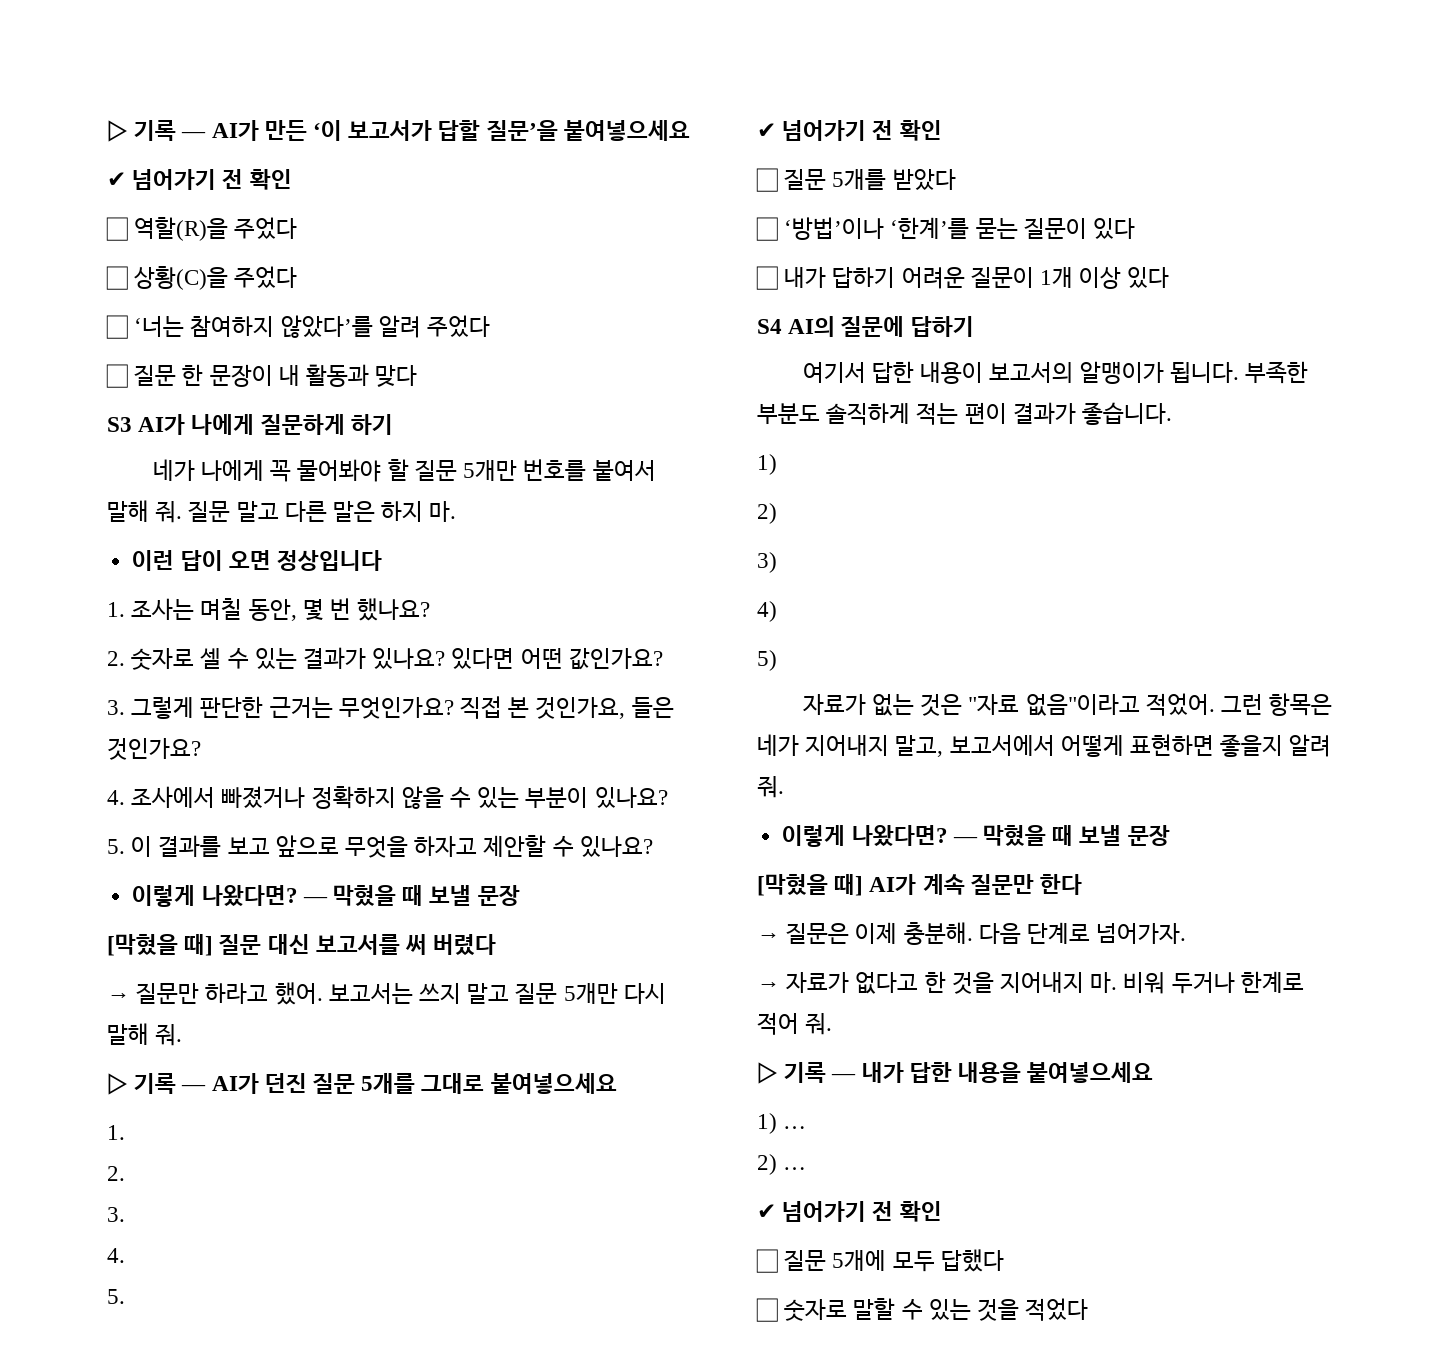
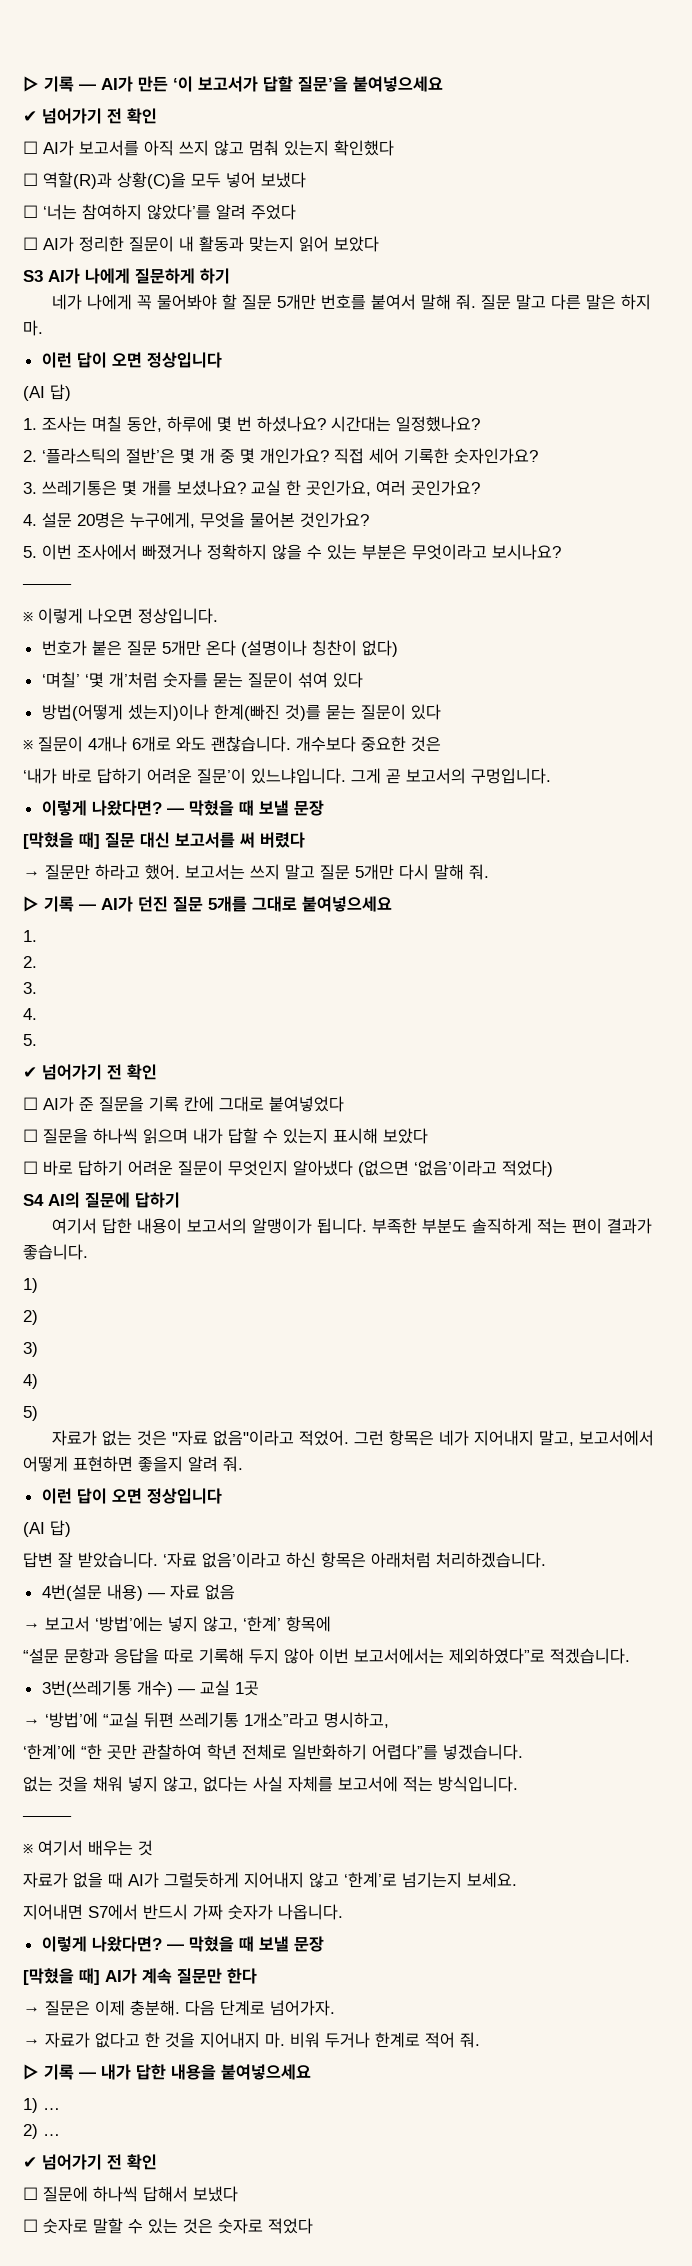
- ☐ 역할(R)을 주었다
- ☐ 상황(C)을 주었다
+ ☐ AI가 보고서를 아직 쓰지 않고 멈춰 있는지 확인했다
+ ☐ 역할(R)과 상황(C)을 모두 넣어 보냈다
- ☐ 질문 한 문장이 내 활동과 맞다
+ ☐ AI가 정리한 질문이 내 활동과 맞는지 읽어 보았다
  질문 말고 다른 말은 하지 마.
  이런 답이 오면 정상입니다
+ (AI 답)
- 1. 조사는 며칠 동안, 몇 번 했나요?
- 2. 숫자로 셀 수 있는 결과가 있나요? 있다면 어떤 값인가요?
- 3. 그렇게 판단한 근거는 무엇인가요? 직접 본 것인가요, 들은 것인가요?
+ 1. 조사는 며칠 동안, 하루에 몇 번 하셨나요? 시간대는 일정했나요?
+ 2. ‘플라스틱의 절반’은 몇 개 중 몇 개인가요? 직접 세어 기록한 숫자인가요?
+ 3. 쓰레기통은 몇 개를 보셨나요? 교실 한 곳인가요, 여러 곳인가요?
+ 4. 설문 20명은 누구에게, 무엇을 물어본 것인가요?
- 4. 조사에서 빠졌거나 정확하지 않을 수 있는 부분이 있나요?
- 5. 이 결과를 보고 앞으로 무엇을 하자고 제안할 수 있나요?
+ 5. 이번 조사에서 빠졌거나 정확하지 않을 수 있는 부분은 무엇이라고 보시나요?
+ ────
+ ※ 이렇게 나오면 정상입니다.
+ 번호가 붙은 질문 5개만 온다 (설명이나 칭찬이 없다)
+ ‘며칠’ ‘몇 개’처럼 숫자를 묻는 질문이 섞여 있다
+ 방법(어떻게 셌는지)이나 한계(빠진 것)를 묻는 질문이 있다
+ ※ 질문이 4개나 6개로 와도 괜찮습니다. 개수보다 중요한 것은
+ ‘내가 바로 답하기 어려운 질문’이 있느냐입니다. 그게 곧 보고서의 구멍입니다.
- ☐ 질문 5개를 받았다
- ☐ ‘방법’이나 ‘한계’를 묻는 질문이 있다
- ☐ 내가 답하기 어려운 질문이 1개 이상 있다
+ ☐ AI가 준 질문을 기록 칸에 그대로 붙여넣었다
+ ☐ 질문을 하나씩 읽으며 내가 답할 수 있는지 표시해 보았다
+ ☐ 바로 답하기 어려운 질문이 무엇인지 알아냈다 (없으면 ‘없음’이라고 적었다)
  그런 항목은 네가 지어내지 말고, 보고서에서 어떻게 표현하면 좋을지 알려 줘.
+ 이런 답이 오면 정상입니다
+ (AI 답)
+ 답변 잘 받았습니다. ‘자료 없음’이라고 하신 항목은 아래처럼 처리하겠습니다.
+ 4번(설문 내용) — 자료 없음
+ → 보고서 ‘방법’에는 넣지 않고, ‘한계’ 항목에
+ “설문 문항과 응답을 따로 기록해 두지 않아 이번 보고서에서는 제외하였다”로 적겠습니다.
+ 3번(쓰레기통 개수) — 교실 1곳
+ → ‘방법’에 “교실 뒤편 쓰레기통 1개소”라고 명시하고,
+ ‘한계’에 “한 곳만 관찰하여 학년 전체로 일반화하기 어렵다”를 넣겠습니다.
+ 없는 것을 채워 넣지 않고, 없다는 사실 자체를 보고서에 적는 방식입니다.
+ ────
+ ※ 여기서 배우는 것
+ 자료가 없을 때 AI가 그럴듯하게 지어내지 않고 ‘한계’로 넘기는지 보세요.
+ 지어내면 S7에서 반드시 가짜 숫자가 나옵니다.
- ☐ 질문 5개에 모두 답했다
+ ☐ 질문에 하나씩 답해서 보냈다
- ☐ 숫자로 말할 수 있는 것을 적었다
+ ☐ 숫자로 말할 수 있는 것은 숫자로 적었다

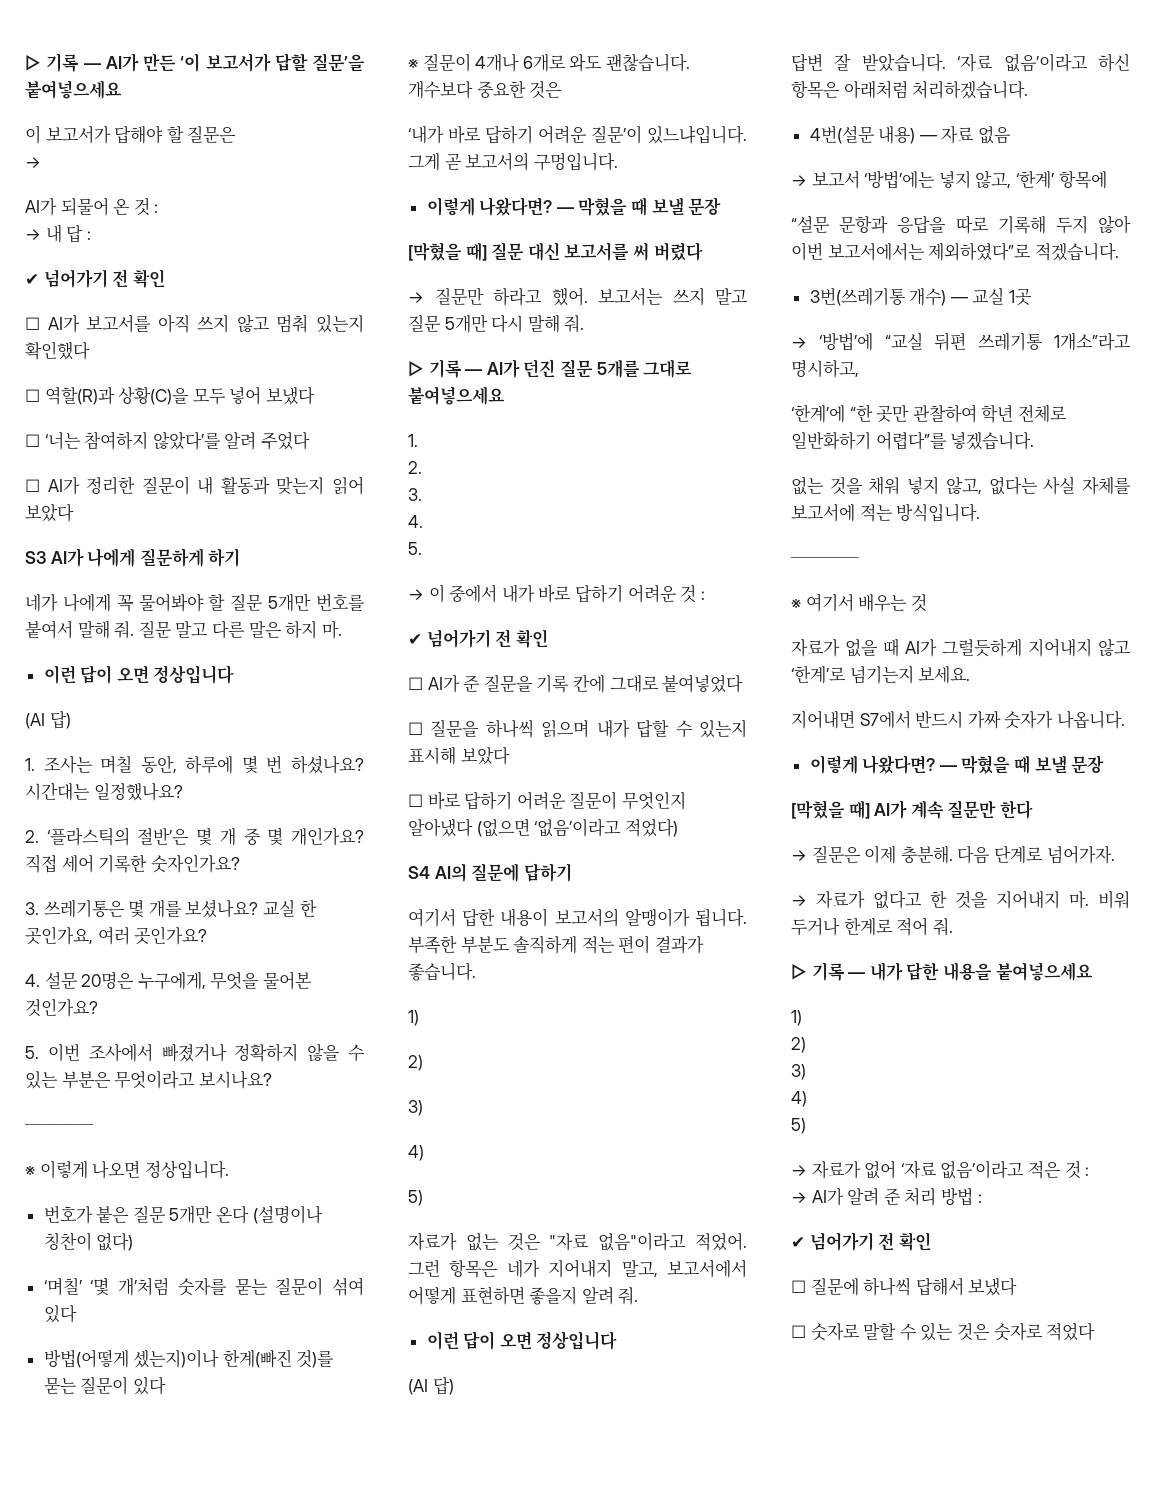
+ 이 보고서가 답해야 할 질문은
+ →
+ AI가 되물어 온 것 :
+ → 내 답 :
+ → 이 중에서 내가 바로 답하기 어려운 것 :
  ▷ 기록 — 내가 답한 내용을 붙여넣으세요
- 1) …
- 2) …
+ 1)
+ 2)
+ 3)
+ 4)
+ 5)
+ → 자료가 없어 ‘자료 없음’이라고 적은 것 :
+ → AI가 알려 준 처리 방법 :

